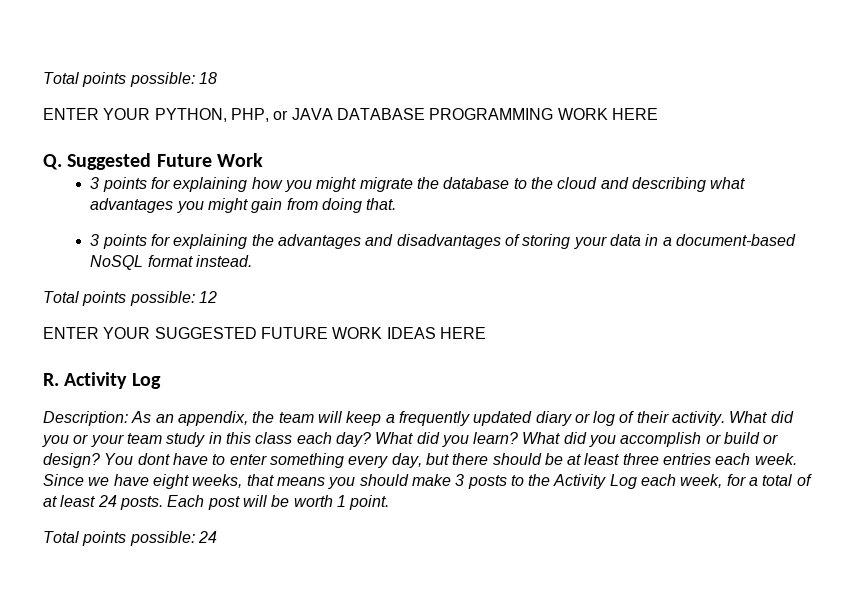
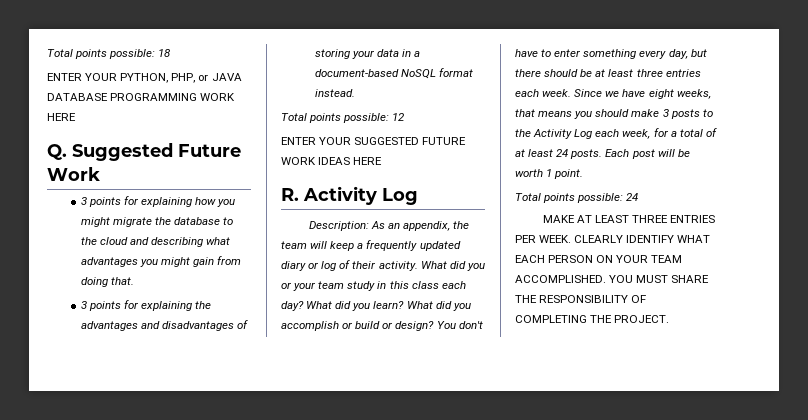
- You dont have to enter something every day, but there should be at least three entries each week.
+ You don't have to enter something every day, but there should be at least three entries each week.
+ MAKE AT LEAST THREE ENTRIES PER WEEK. CLEARLY IDENTIFY WHAT EACH PERSON ON YOUR TEAM ACCOMPLISHED. YOU MUST SHARE THE RESPONSIBILITY OF COMPLETING THE PROJECT.

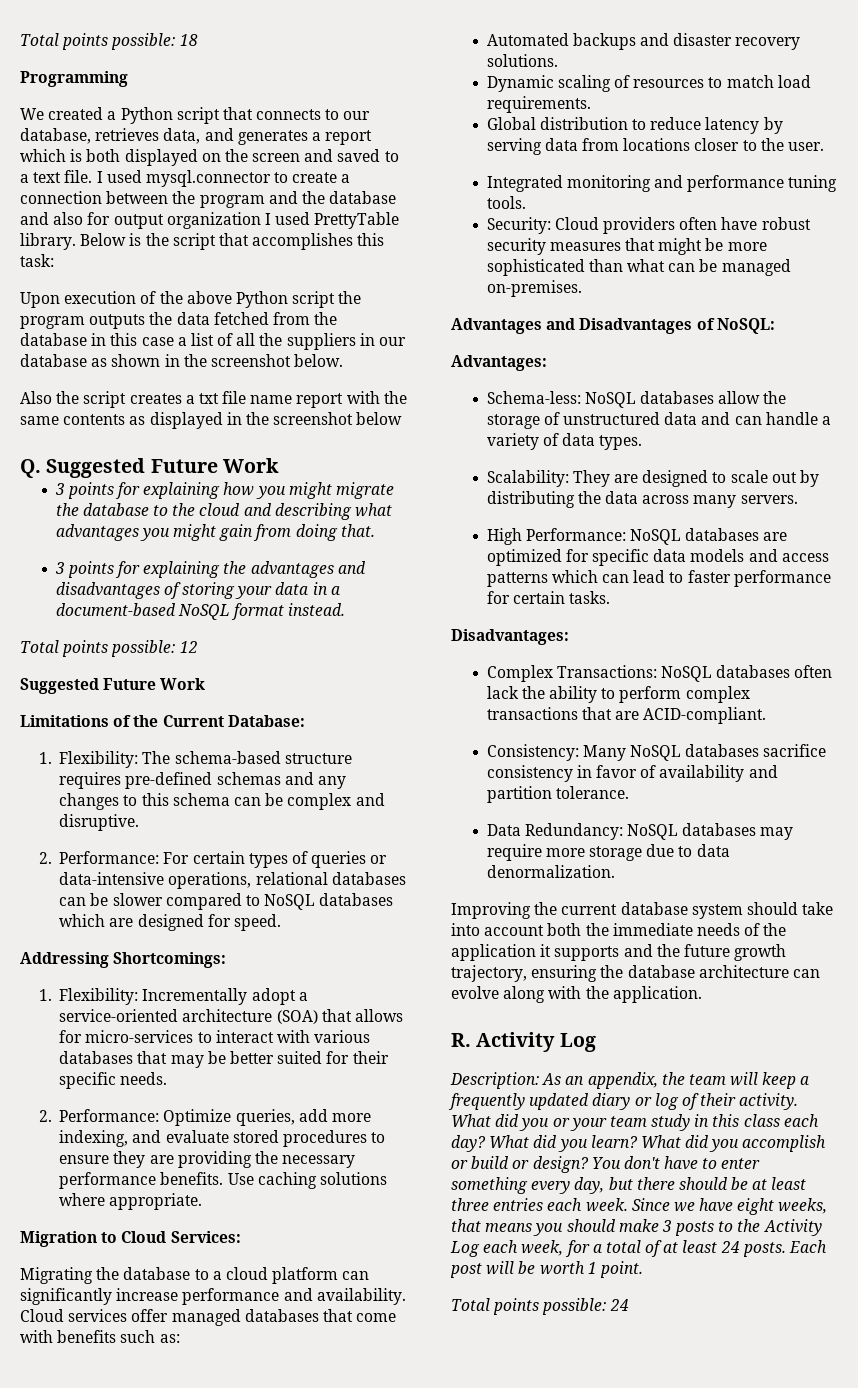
- ENTER YOUR PYTHON, PHP, or JAVA DATABASE PROGRAMMING WORK HERE
+ Programming
+ We created a Python script that connects to our database, retrieves data, and generates a report which is both displayed on the screen and saved to a text file. I used mysql.connector to create a connection between the program and the database and also for output organization I used PrettyTable library. Below is the script that accomplishes this task:
+ Upon execution of the above Python script the program outputs the data fetched from the database in this case a list of all the suppliers in our database as shown in the screenshot below.
+ Also the script creates a txt file name report with the same contents as displayed in the screenshot below
  Total points possible: 12
- ENTER YOUR SUGGESTED FUTURE WORK IDEAS HERE
+ Suggested Future Work
+ Limitations of the Current Database:
+ 1. Flexibility: The schema-based structure requires pre-defined schemas and any changes to this schema can be complex and disruptive.
+ 2. Performance: For certain types of queries or data-intensive operations, relational databases can be slower compared to NoSQL databases which are designed for speed.
+ Addressing Shortcomings:
+ 1. Flexibility: Incrementally adopt a service-oriented architecture (SOA) that allows for micro-services to interact with various databases that may be better suited for their specific needs.
+ 2. Performance: Optimize queries, add more indexing, and evaluate stored procedures to ensure they are providing the necessary performance benefits. Use caching solutions where appropriate.
+ Migration to Cloud Services:
+ Migrating the database to a cloud platform can significantly increase performance and availability. Cloud services offer managed databases that come with benefits such as:
+ Automated backups and disaster recovery solutions.
+ Dynamic scaling of resources to match load requirements.
+ Global distribution to reduce latency by serving data from locations closer to the user.
+ Integrated monitoring and performance tuning tools.
+ Security: Cloud providers often have robust security measures that might be more sophisticated than what can be managed on-premises.
+ Advantages and Disadvantages of NoSQL:
+ Advantages:
+ Schema-less: NoSQL databases allow the storage of unstructured data and can handle a variety of data types.
+ Scalability: They are designed to scale out by distributing the data across many servers.
+ High Performance: NoSQL databases are optimized for specific data models and access patterns which can lead to faster performance for certain tasks.
+ Disadvantages:
+ Complex Transactions: NoSQL databases often lack the ability to perform complex transactions that are ACID-compliant.
+ Consistency: Many NoSQL databases sacrifice consistency in favor of availability and partition tolerance.
+ Data Redundancy: NoSQL databases may require more storage due to data denormalization.
+ Improving the current database system should take into account both the immediate needs of the application it supports and the future growth trajectory, ensuring the database architecture can evolve along with the application.
- MAKE AT LEAST THREE ENTRIES PER WEEK. CLEARLY IDENTIFY WHAT EACH PERSON ON YOUR TEAM ACCOMPLISHED. YOU MUST SHARE THE RESPONSIBILITY OF COMPLETING THE PROJECT.

